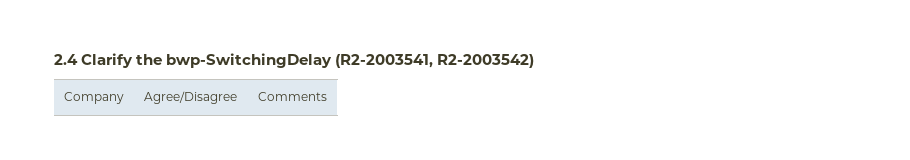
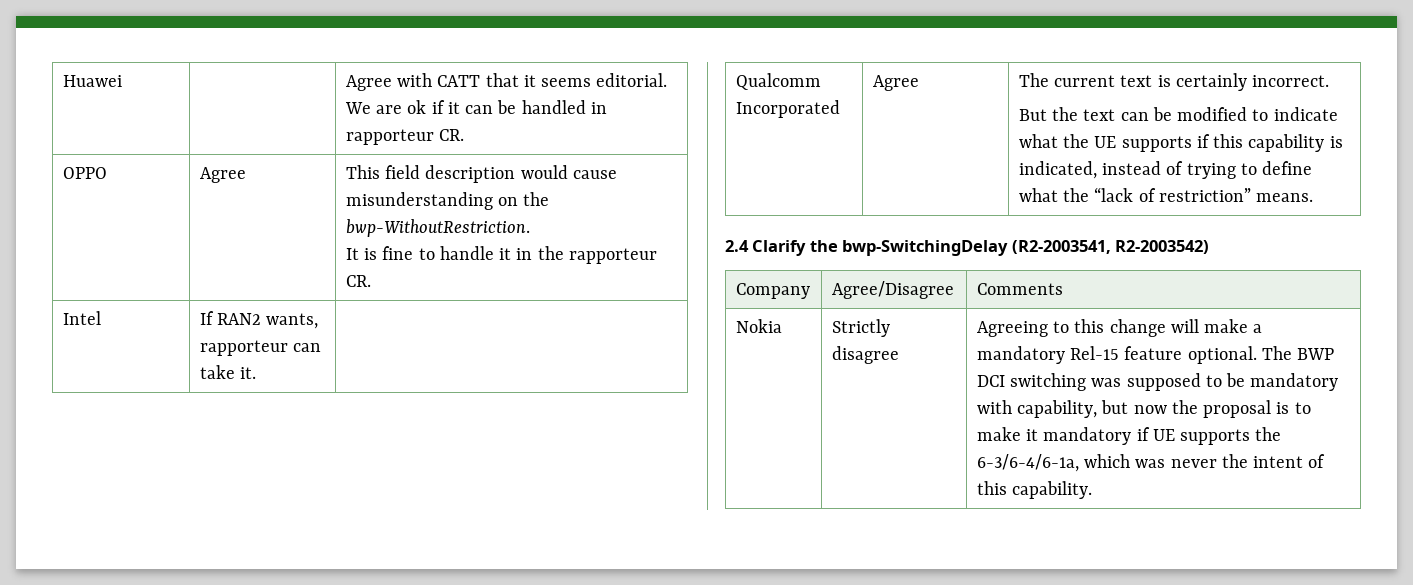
+ Huawei | | Agree with CATT that it seems editorial. We are ok if it can be handled in rapporteur CR.
+ OPPO | Agree | This field description would cause misunderstanding on the bwp-WithoutRestriction.
+ It is fine to handle it in the rapporteur CR.
+ Intel | If RAN2 wants, rapporteur can take it. |
+ Qualcomm Incorporated | Agree | The current text is certainly incorrect.
+ But the text can be modified to indicate what the UE supports if this capability is indicated, instead of trying to define what the “lack of restriction” means.
+ Nokia | Strictly disagree | Agreeing to this change will make a mandatory Rel-15 feature optional. The BWP DCI switching was supposed to be mandatory with capability, but now the proposal is to make it mandatory if UE supports the 6-3/6-4/6-1a, which was never the intent of this capability.

